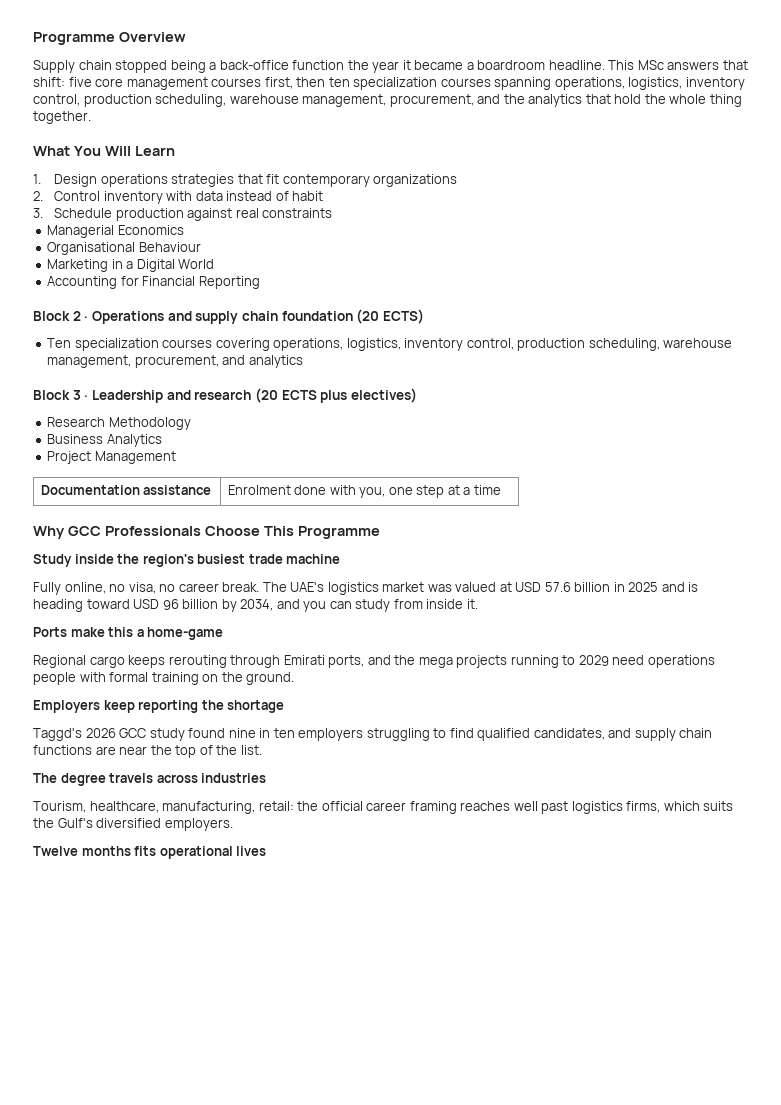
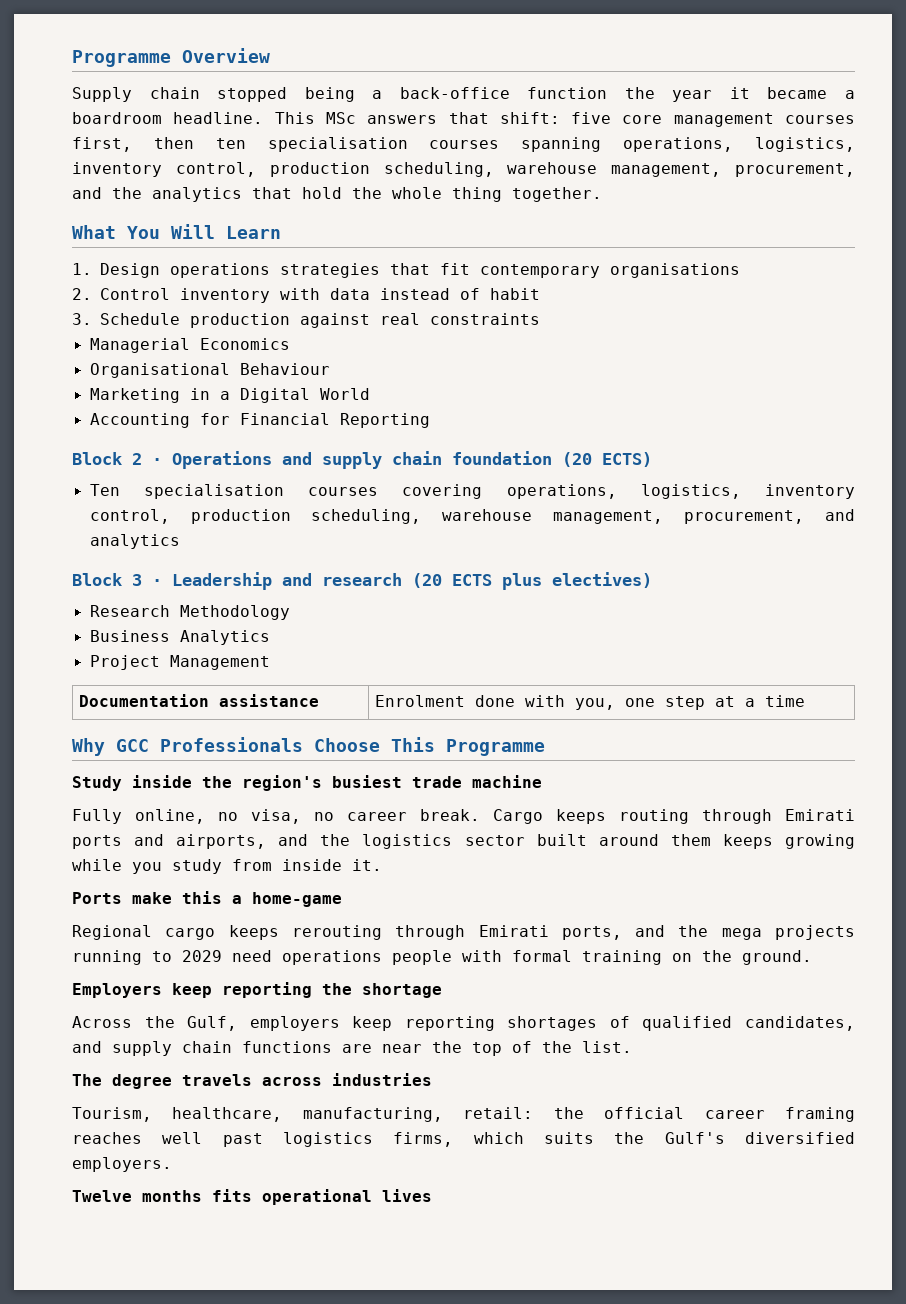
- This MSc answers that shift: five core management courses first, then ten specialization courses spanning operations, logistics, inventory control, production scheduling, warehouse management, procurement, and the analytics that hold the whole thing together.
+ This MSc answers that shift: five core management courses first, then ten specialisation courses spanning operations, logistics, inventory control, production scheduling, warehouse management, procurement, and the analytics that hold the whole thing together.
- 1. Design operations strategies that fit contemporary organizations
+ 1. Design operations strategies that fit contemporary organisations
- Ten specialization courses covering operations, logistics, inventory control, production scheduling, warehouse management, procurement, and analytics
+ Ten specialisation courses covering operations, logistics, inventory control, production scheduling, warehouse management, procurement, and analytics
- The UAE's logistics market was valued at USD 57.6 billion in 2025 and is heading toward USD 96 billion by 2034, and you can study from inside it.
+ Cargo keeps routing through Emirati ports and airports, and the logistics sector built around them keeps growing while you study from inside it.
- Taggd's 2026 GCC study found nine in ten employers struggling to find qualified candidates, and supply chain functions are near the top of the list.
+ Across the Gulf, employers keep reporting shortages of qualified candidates, and supply chain functions are near the top of the list.

